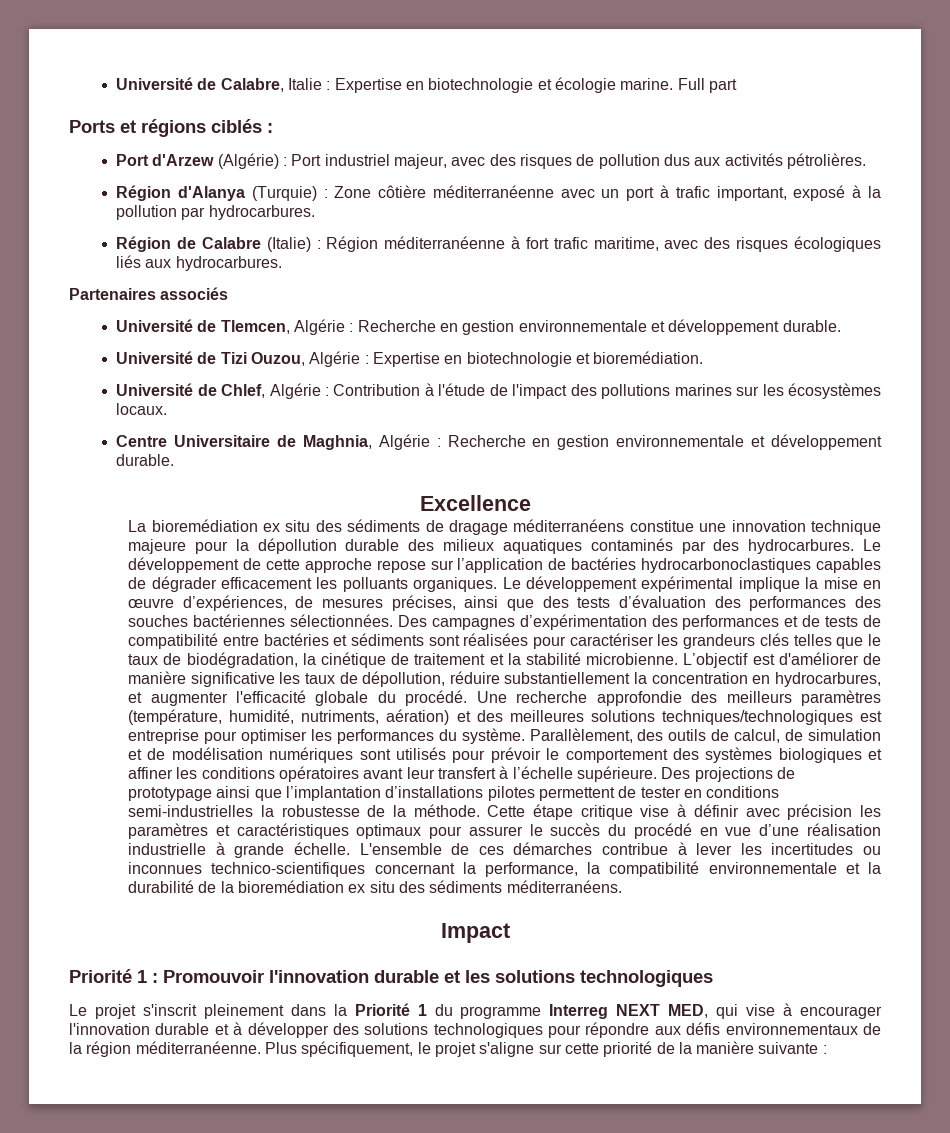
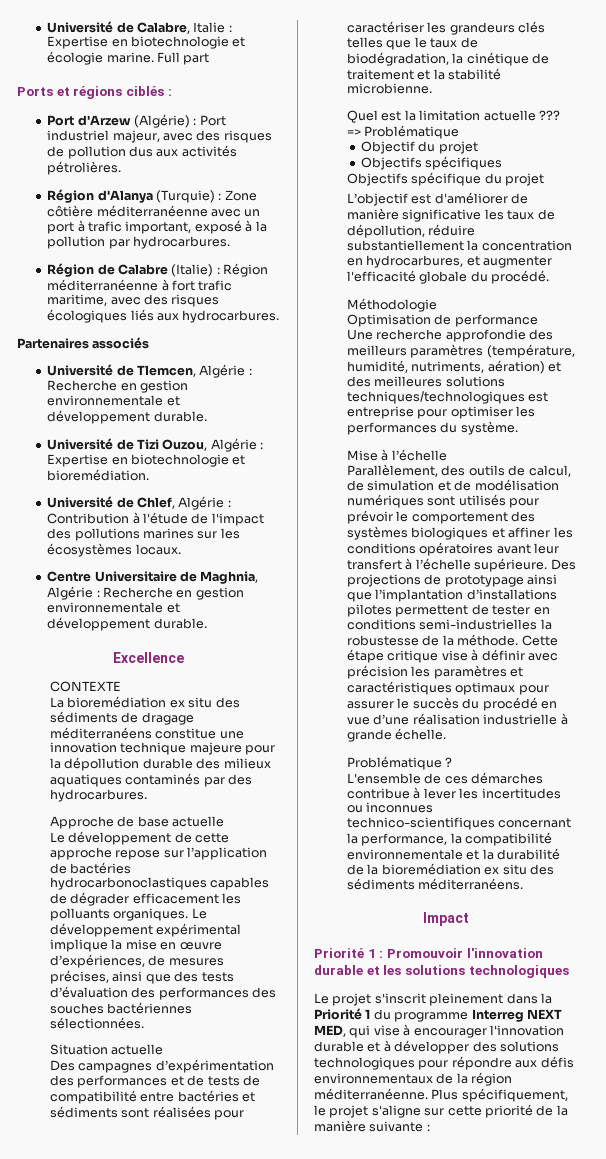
+ CONTEXTE
- La bioremédiation ex situ des sédiments de dragage méditerranéens constitue une innovation technique majeure pour la dépollution durable des milieux aquatiques contaminés par des hydrocarbures. Le développement de cette approche repose sur l’application de bactéries hydrocarbonoclastiques capables de dégrader efficacement les polluants organiques.
+ La bioremédiation ex situ des sédiments de dragage méditerranéens constitue une innovation technique majeure pour la dépollution durable des milieux aquatiques contaminés par des hydrocarbures.
+ Approche de base actuelle
+ Le développement de cette approche repose sur l’application de bactéries hydrocarbonoclastiques capables de dégrader efficacement les polluants organiques.
- Le développement expérimental implique la mise en œuvre d’expériences, de mesures précises, ainsi que des tests d’évaluation des performances des souches bactériennes sélectionnées. Des campagnes d’expérimentation des performances et de tests de compatibilité entre bactéries et sédiments sont réalisées pour caractériser les grandeurs clés telles que le taux de biodégradation, la cinétique de traitement et la stabilité microbienne. L’objectif est d'améliorer de manière significative les taux de dépollution, réduire substantiellement la concentration en hydrocarbures, et augmenter l'efficacité globale du procédé. Une recherche approfondie des meilleurs paramètres (température, humidité, nutriments, aération) et des meilleures solutions techniques/technologiques est entreprise pour optimiser les performances du système. Parallèlement, des outils de calcul, de simulation et de modélisation numériques sont utilisés pour prévoir le comportement des systèmes biologiques et affiner les conditions opératoires avant leur transfert à l’échelle supérieure.
+ Le développement expérimental implique la mise en œuvre d’expériences, de mesures précises, ainsi que des tests d’évaluation des performances des souches bactériennes sélectionnées.
+ Situation actuelle
+ Des campagnes d’expérimentation des performances et de tests de compatibilité entre bactéries et sédiments sont réalisées pour caractériser les grandeurs clés telles que le taux de biodégradation, la cinétique de traitement et la stabilité microbienne.
+ Quel est la limitation actuelle ??? => Problématique
+ Objectif du projet
+ Objectifs spécifiques
+ Objectifs spécifique du projet
+ L’objectif est d'améliorer de manière significative les taux de dépollution, réduire substantiellement la concentration en hydrocarbures, et augmenter l'efficacité globale du procédé.
+ Méthodologie
+ Optimisation de performance
+ Une recherche approfondie des meilleurs paramètres (température, humidité, nutriments, aération) et des meilleures solutions techniques/technologiques est entreprise pour optimiser les performances du système.
+ Mise à l’échelle
+ Parallèlement, des outils de calcul, de simulation et de modélisation numériques sont utilisés pour prévoir le comportement des systèmes biologiques et affiner les conditions opératoires avant leur transfert à l’échelle supérieure.
- Cette étape critique vise à définir avec précision les paramètres et caractéristiques optimaux pour assurer le succès du procédé en vue d’une réalisation industrielle à grande échelle. L'ensemble de ces démarches contribue à lever les incertitudes ou inconnues technico-scientifiques concernant la performance, la compatibilité environnementale et la durabilité de la bioremédiation ex situ des sédiments méditerranéens.
+ Cette étape critique vise à définir avec précision les paramètres et caractéristiques optimaux pour assurer le succès du procédé en vue d’une réalisation industrielle à grande échelle.
+ Problématique ?
+ L'ensemble de ces démarches contribue à lever les incertitudes ou inconnues technico-scientifiques concernant la performance, la compatibilité environnementale et la durabilité de la bioremédiation ex situ des sédiments méditerranéens.

